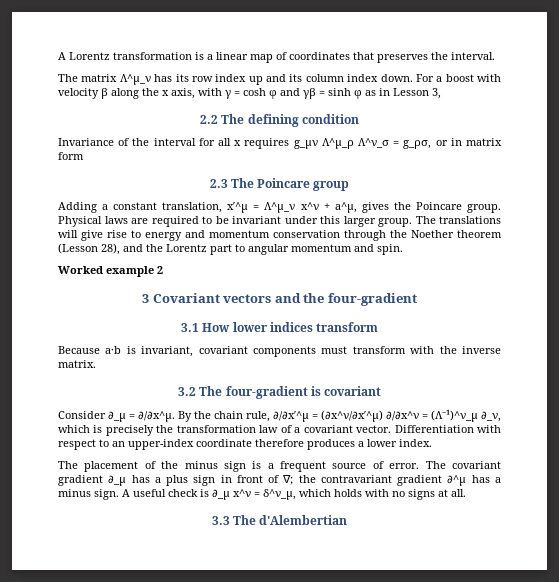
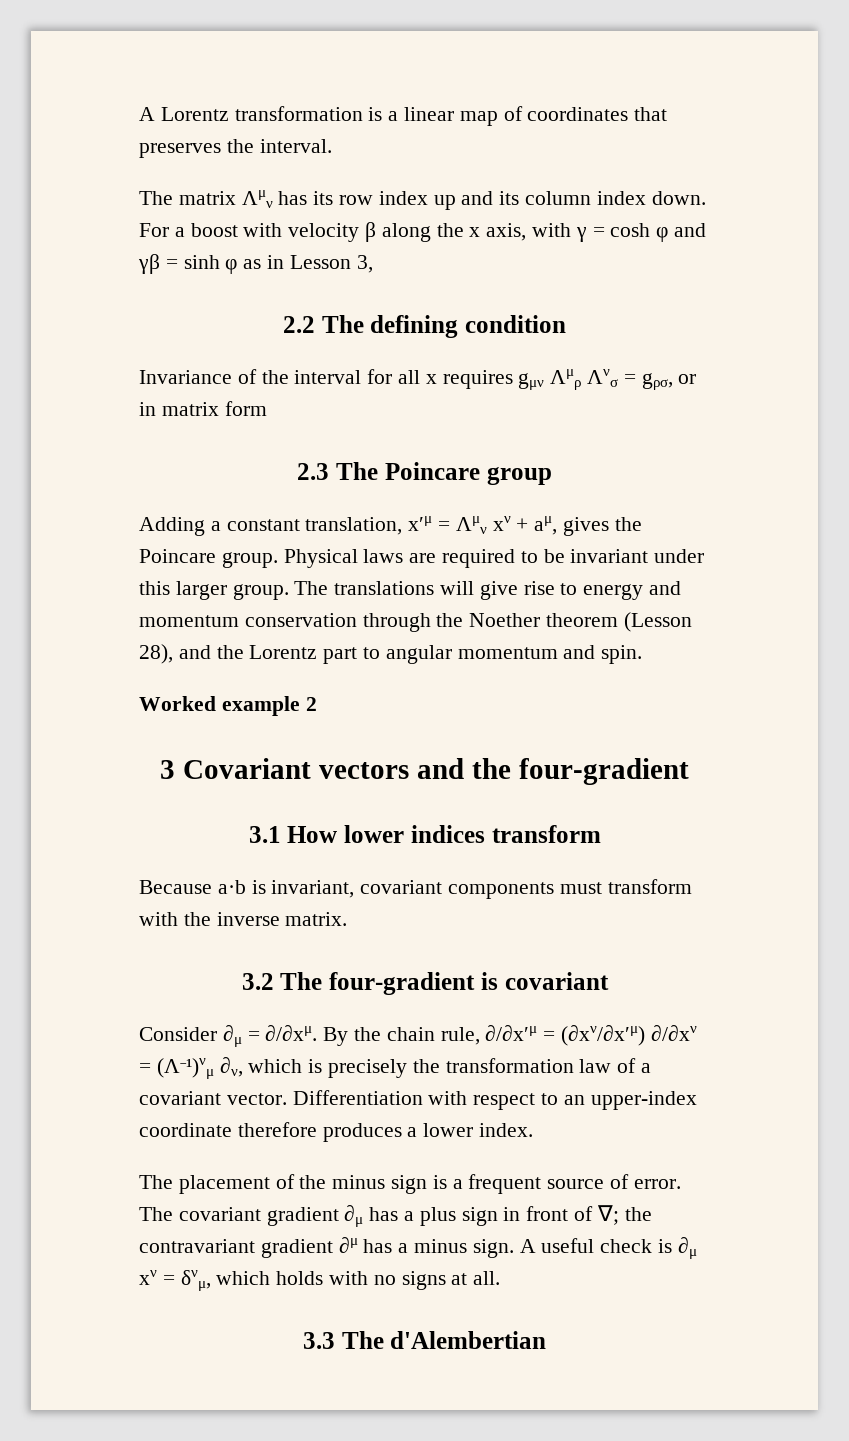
- The matrix Λ^μ_ν has its row index up and its column index down.
+ The matrix Λμν has its row index up and its column index down.
- Invariance of the interval for all x requires g_μν Λ^μ_ρ Λ^ν_σ = g_ρσ, or in matrix form
+ Invariance of the interval for all x requires gμν Λμρ Λνσ = gρσ, or in matrix form
- Adding a constant translation, x′^μ = Λ^μ_ν x^ν + a^μ, gives the Poincare group.
+ Adding a constant translation, x′μ = Λμν xν + aμ, gives the Poincare group.
- Consider ∂_μ = ∂/∂x^μ.
+ Consider ∂μ = ∂/∂xμ.
- By the chain rule, ∂/∂x′^μ = (∂x^ν/∂x′^μ) ∂/∂x^ν = (Λ⁻¹)^ν_μ ∂_ν, which is precisely the transformation law of a covariant vector.
+ By the chain rule, ∂/∂x′μ = (∂xν/∂x′μ) ∂/∂xν = (Λ⁻¹)νμ ∂ν, which is precisely the transformation law of a covariant vector.
- The covariant gradient ∂_μ has a plus sign in front of ∇; the contravariant gradient ∂^μ has a minus sign.
+ The covariant gradient ∂μ has a plus sign in front of ∇; the contravariant gradient ∂μ has a minus sign.
- A useful check is ∂_μ x^ν = δ^ν_μ, which holds with no signs at all.
+ A useful check is ∂μ xν = δνμ, which holds with no signs at all.

